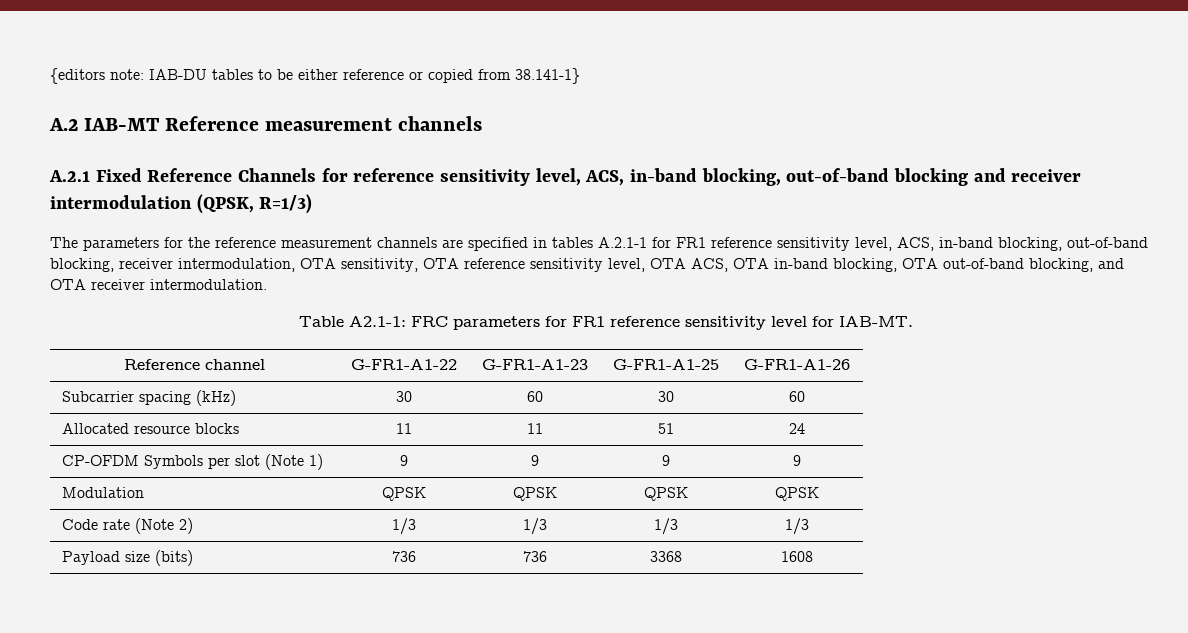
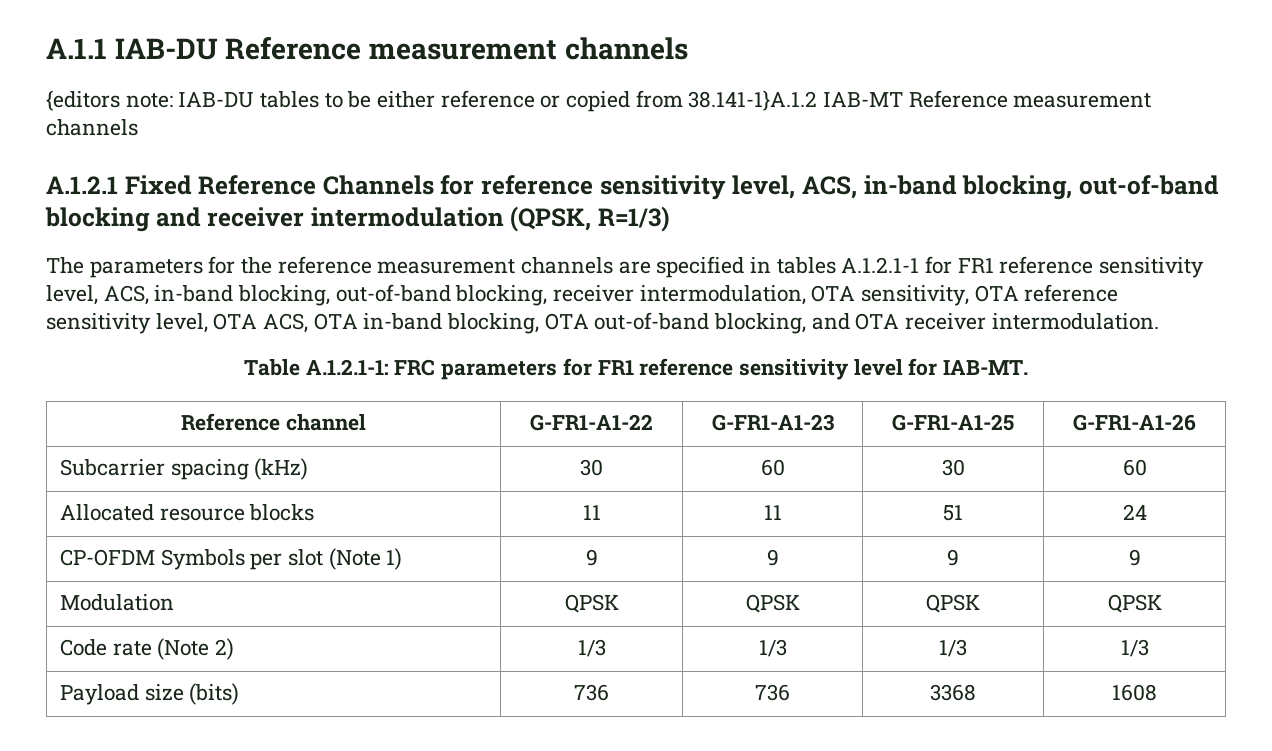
+ A.1.1 IAB-DU Reference measurement channels
- {editors note: IAB-DU tables to be either reference or copied from 38.141-1}
- A.2 IAB-MT Reference measurement channels
+ {editors note: IAB-DU tables to be either reference or copied from 38.141-1}A.1.2 IAB-MT Reference measurement channels
- A.2.1 Fixed Reference Channels for reference sensitivity level, ACS, in-band blocking, out-of-band blocking and receiver intermodulation (QPSK, R=1/3)
+ A.1.2.1 Fixed Reference Channels for reference sensitivity level, ACS, in-band blocking, out-of-band blocking and receiver intermodulation (QPSK, R=1/3)
- The parameters for the reference measurement channels are specified in tables A.2.1-1 for FR1 reference sensitivity level, ACS, in-band blocking, out-of-band blocking, receiver intermodulation, OTA sensitivity, OTA reference sensitivity level, OTA ACS, OTA in-band blocking, OTA out-of-band blocking, and OTA receiver intermodulation.
+ The parameters for the reference measurement channels are specified in tables A.1.2.1-1 for FR1 reference sensitivity level, ACS, in-band blocking, out-of-band blocking, receiver intermodulation, OTA sensitivity, OTA reference sensitivity level, OTA ACS, OTA in-band blocking, OTA out-of-band blocking, and OTA receiver intermodulation.
- Table A2.1-1: FRC parameters for FR1 reference sensitivity level for IAB-MT.
+ Table A.1.2.1-1: FRC parameters for FR1 reference sensitivity level for IAB-MT.

